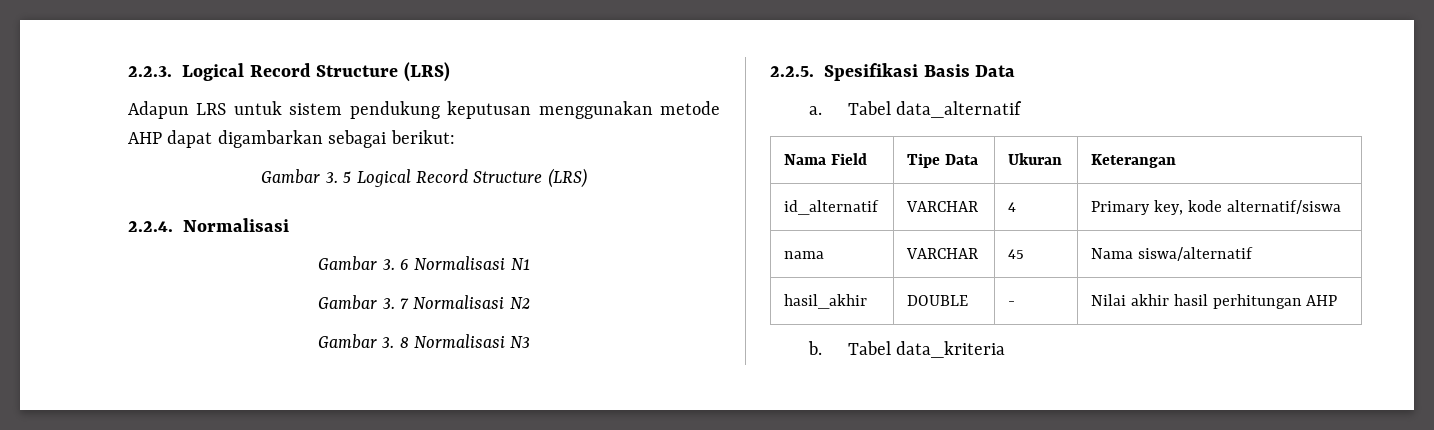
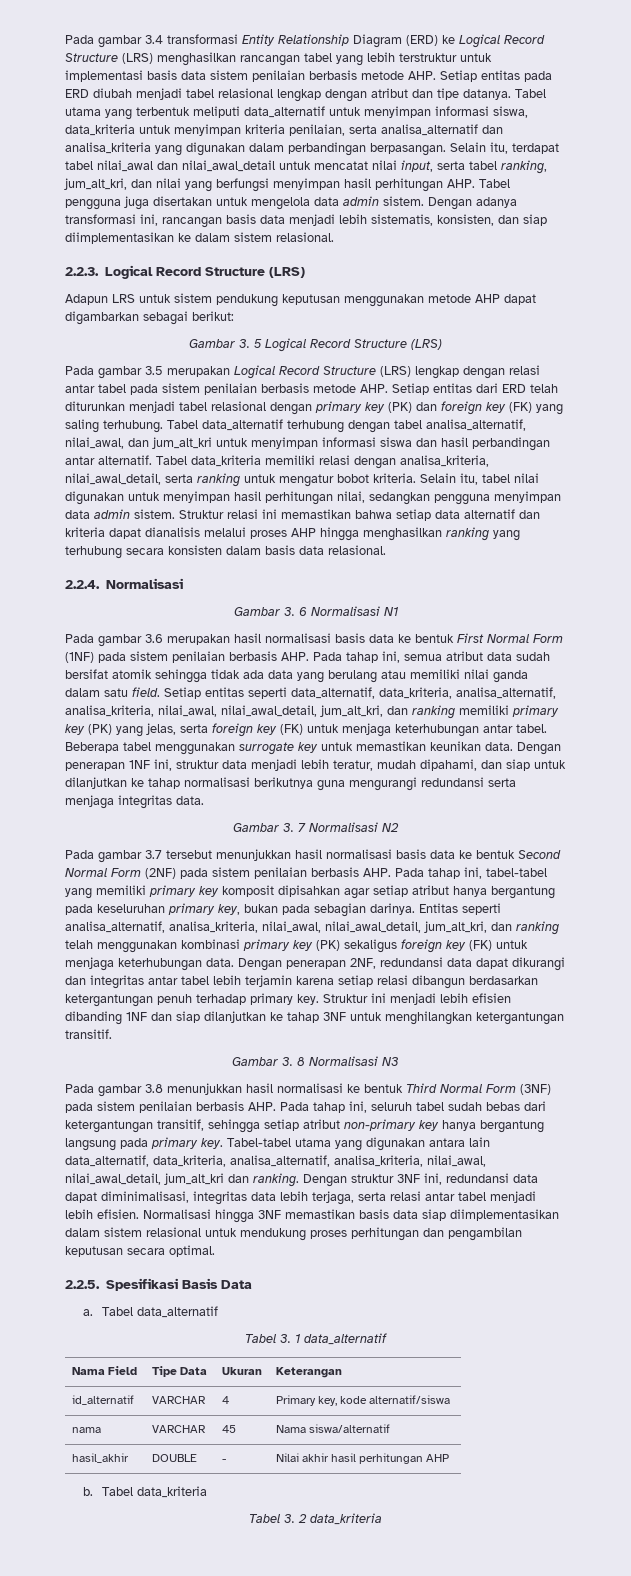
+ Pada gambar 3.4 transformasi Entity Relationship Diagram (ERD) ke Logical Record Structure (LRS) menghasilkan rancangan tabel yang lebih terstruktur untuk implementasi basis data sistem penilaian berbasis metode AHP. Setiap entitas pada ERD diubah menjadi tabel relasional lengkap dengan atribut dan tipe datanya. Tabel utama yang terbentuk meliputi data_alternatif untuk menyimpan informasi siswa, data_kriteria untuk menyimpan kriteria penilaian, serta analisa_alternatif dan analisa_kriteria yang digunakan dalam perbandingan berpasangan. Selain itu, terdapat tabel nilai_awal dan nilai_awal_detail untuk mencatat nilai input, serta tabel ranking, jum_alt_kri, dan nilai yang berfungsi menyimpan hasil perhitungan AHP. Tabel pengguna juga disertakan untuk mengelola data admin sistem. Dengan adanya transformasi ini, rancangan basis data menjadi lebih sistematis, konsisten, dan siap diimplementasikan ke dalam sistem relasional.
+ Pada gambar 3.5 merupakan Logical Record Structure (LRS) lengkap dengan relasi antar tabel pada sistem penilaian berbasis metode AHP. Setiap entitas dari ERD telah diturunkan menjadi tabel relasional dengan primary key (PK) dan foreign key (FK) yang saling terhubung. Tabel data_alternatif terhubung dengan tabel analisa_alternatif, nilai_awal, dan jum_alt_kri untuk menyimpan informasi siswa dan hasil perbandingan antar alternatif. Tabel data_kriteria memiliki relasi dengan analisa_kriteria, nilai_awal_detail, serta ranking untuk mengatur bobot kriteria. Selain itu, tabel nilai digunakan untuk menyimpan hasil perhitungan nilai, sedangkan pengguna menyimpan data admin sistem. Struktur relasi ini memastikan bahwa setiap data alternatif dan kriteria dapat dianalisis melalui proses AHP hingga menghasilkan ranking yang terhubung secara konsisten dalam basis data relasional.
+ Pada gambar 3.6 merupakan hasil normalisasi basis data ke bentuk First Normal Form (1NF) pada sistem penilaian berbasis AHP. Pada tahap ini, semua atribut data sudah bersifat atomik sehingga tidak ada data yang berulang atau memiliki nilai ganda dalam satu field. Setiap entitas seperti data_alternatif, data_kriteria, analisa_alternatif, analisa_kriteria, nilai_awal, nilai_awal_detail, jum_alt_kri, dan ranking memiliki primary key (PK) yang jelas, serta foreign key (FK) untuk menjaga keterhubungan antar tabel. Beberapa tabel menggunakan surrogate key untuk memastikan keunikan data. Dengan penerapan 1NF ini, struktur data menjadi lebih teratur, mudah dipahami, dan siap untuk dilanjutkan ke tahap normalisasi berikutnya guna mengurangi redundansi serta menjaga integritas data.
+ Pada gambar 3.7 tersebut menunjukkan hasil normalisasi basis data ke bentuk Second Normal Form (2NF) pada sistem penilaian berbasis AHP. Pada tahap ini, tabel-tabel yang memiliki primary key komposit dipisahkan agar setiap atribut hanya bergantung pada keseluruhan primary key, bukan pada sebagian darinya. Entitas seperti analisa_alternatif, analisa_kriteria, nilai_awal, nilai_awal_detail, jum_alt_kri, dan ranking telah menggunakan kombinasi primary key (PK) sekaligus foreign key (FK) untuk menjaga keterhubungan data. Dengan penerapan 2NF, redundansi data dapat dikurangi dan integritas antar tabel lebih terjamin karena setiap relasi dibangun berdasarkan ketergantungan penuh terhadap primary key. Struktur ini menjadi lebih efisien dibanding 1NF dan siap dilanjutkan ke tahap 3NF untuk menghilangkan ketergantungan transitif.
+ Pada gambar 3.8 menunjukkan hasil normalisasi ke bentuk Third Normal Form (3NF) pada sistem penilaian berbasis AHP. Pada tahap ini, seluruh tabel sudah bebas dari ketergantungan transitif, sehingga setiap atribut non-primary key hanya bergantung langsung pada primary key. Tabel-tabel utama yang digunakan antara lain data_alternatif, data_kriteria, analisa_alternatif, analisa_kriteria, nilai_awal, nilai_awal_detail, jum_alt_kri dan ranking. Dengan struktur 3NF ini, redundansi data dapat diminimalisasi, integritas data lebih terjaga, serta relasi antar tabel menjadi lebih efisien. Normalisasi hingga 3NF memastikan basis data siap diimplementasikan dalam sistem relasional untuk mendukung proses perhitungan dan pengambilan keputusan secara optimal.
+ Tabel 3. 1 data_alternatif
+ Tabel 3. 2 data_kriteria

